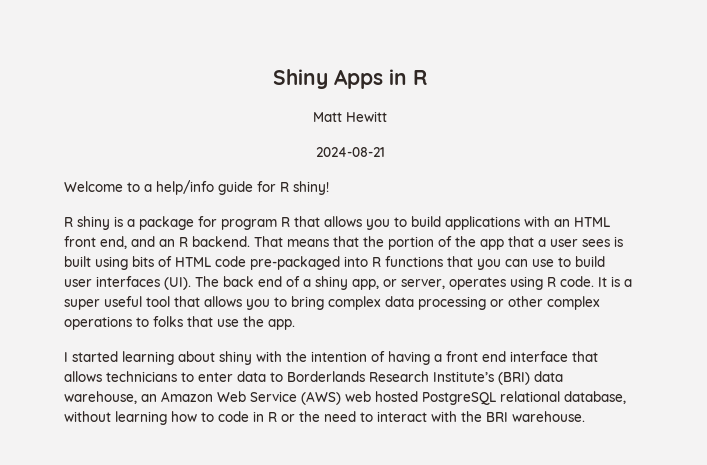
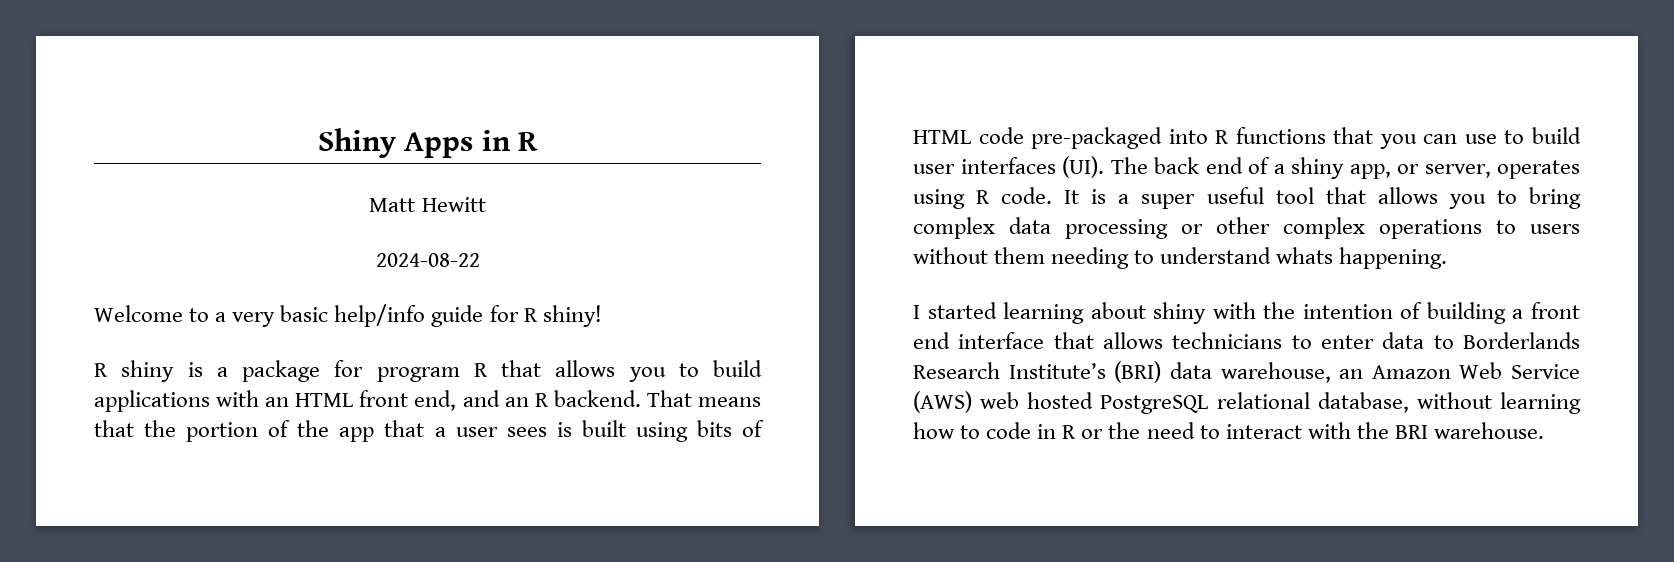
- 2024-08-21
+ 2024-08-22
- Welcome to a help/info guide for R shiny!
+ Welcome to a very basic help/info guide for R shiny!
- It is a super useful tool that allows you to bring complex data processing or other complex operations to folks that use the app.
+ It is a super useful tool that allows you to bring complex data processing or other complex operations to users without them needing to understand whats happening.
- I started learning about shiny with the intention of having a front end interface that allows technicians to enter data to Borderlands Research Institute’s (BRI) data warehouse, an Amazon Web Service (AWS) web hosted PostgreSQL relational database, without learning how to code in R or the need to interact with the BRI warehouse.
+ I started learning about shiny with the intention of building a front end interface that allows technicians to enter data to Borderlands Research Institute’s (BRI) data warehouse, an Amazon Web Service (AWS) web hosted PostgreSQL relational database, without learning how to code in R or the need to interact with the BRI warehouse.

